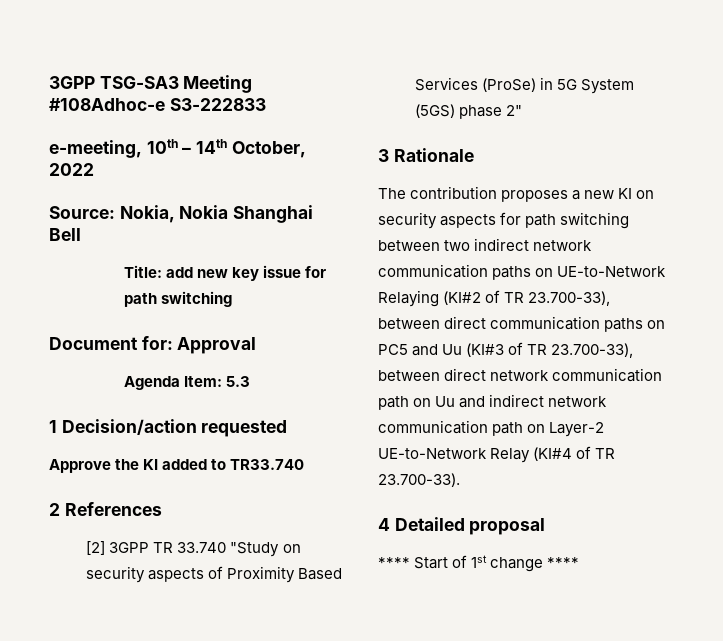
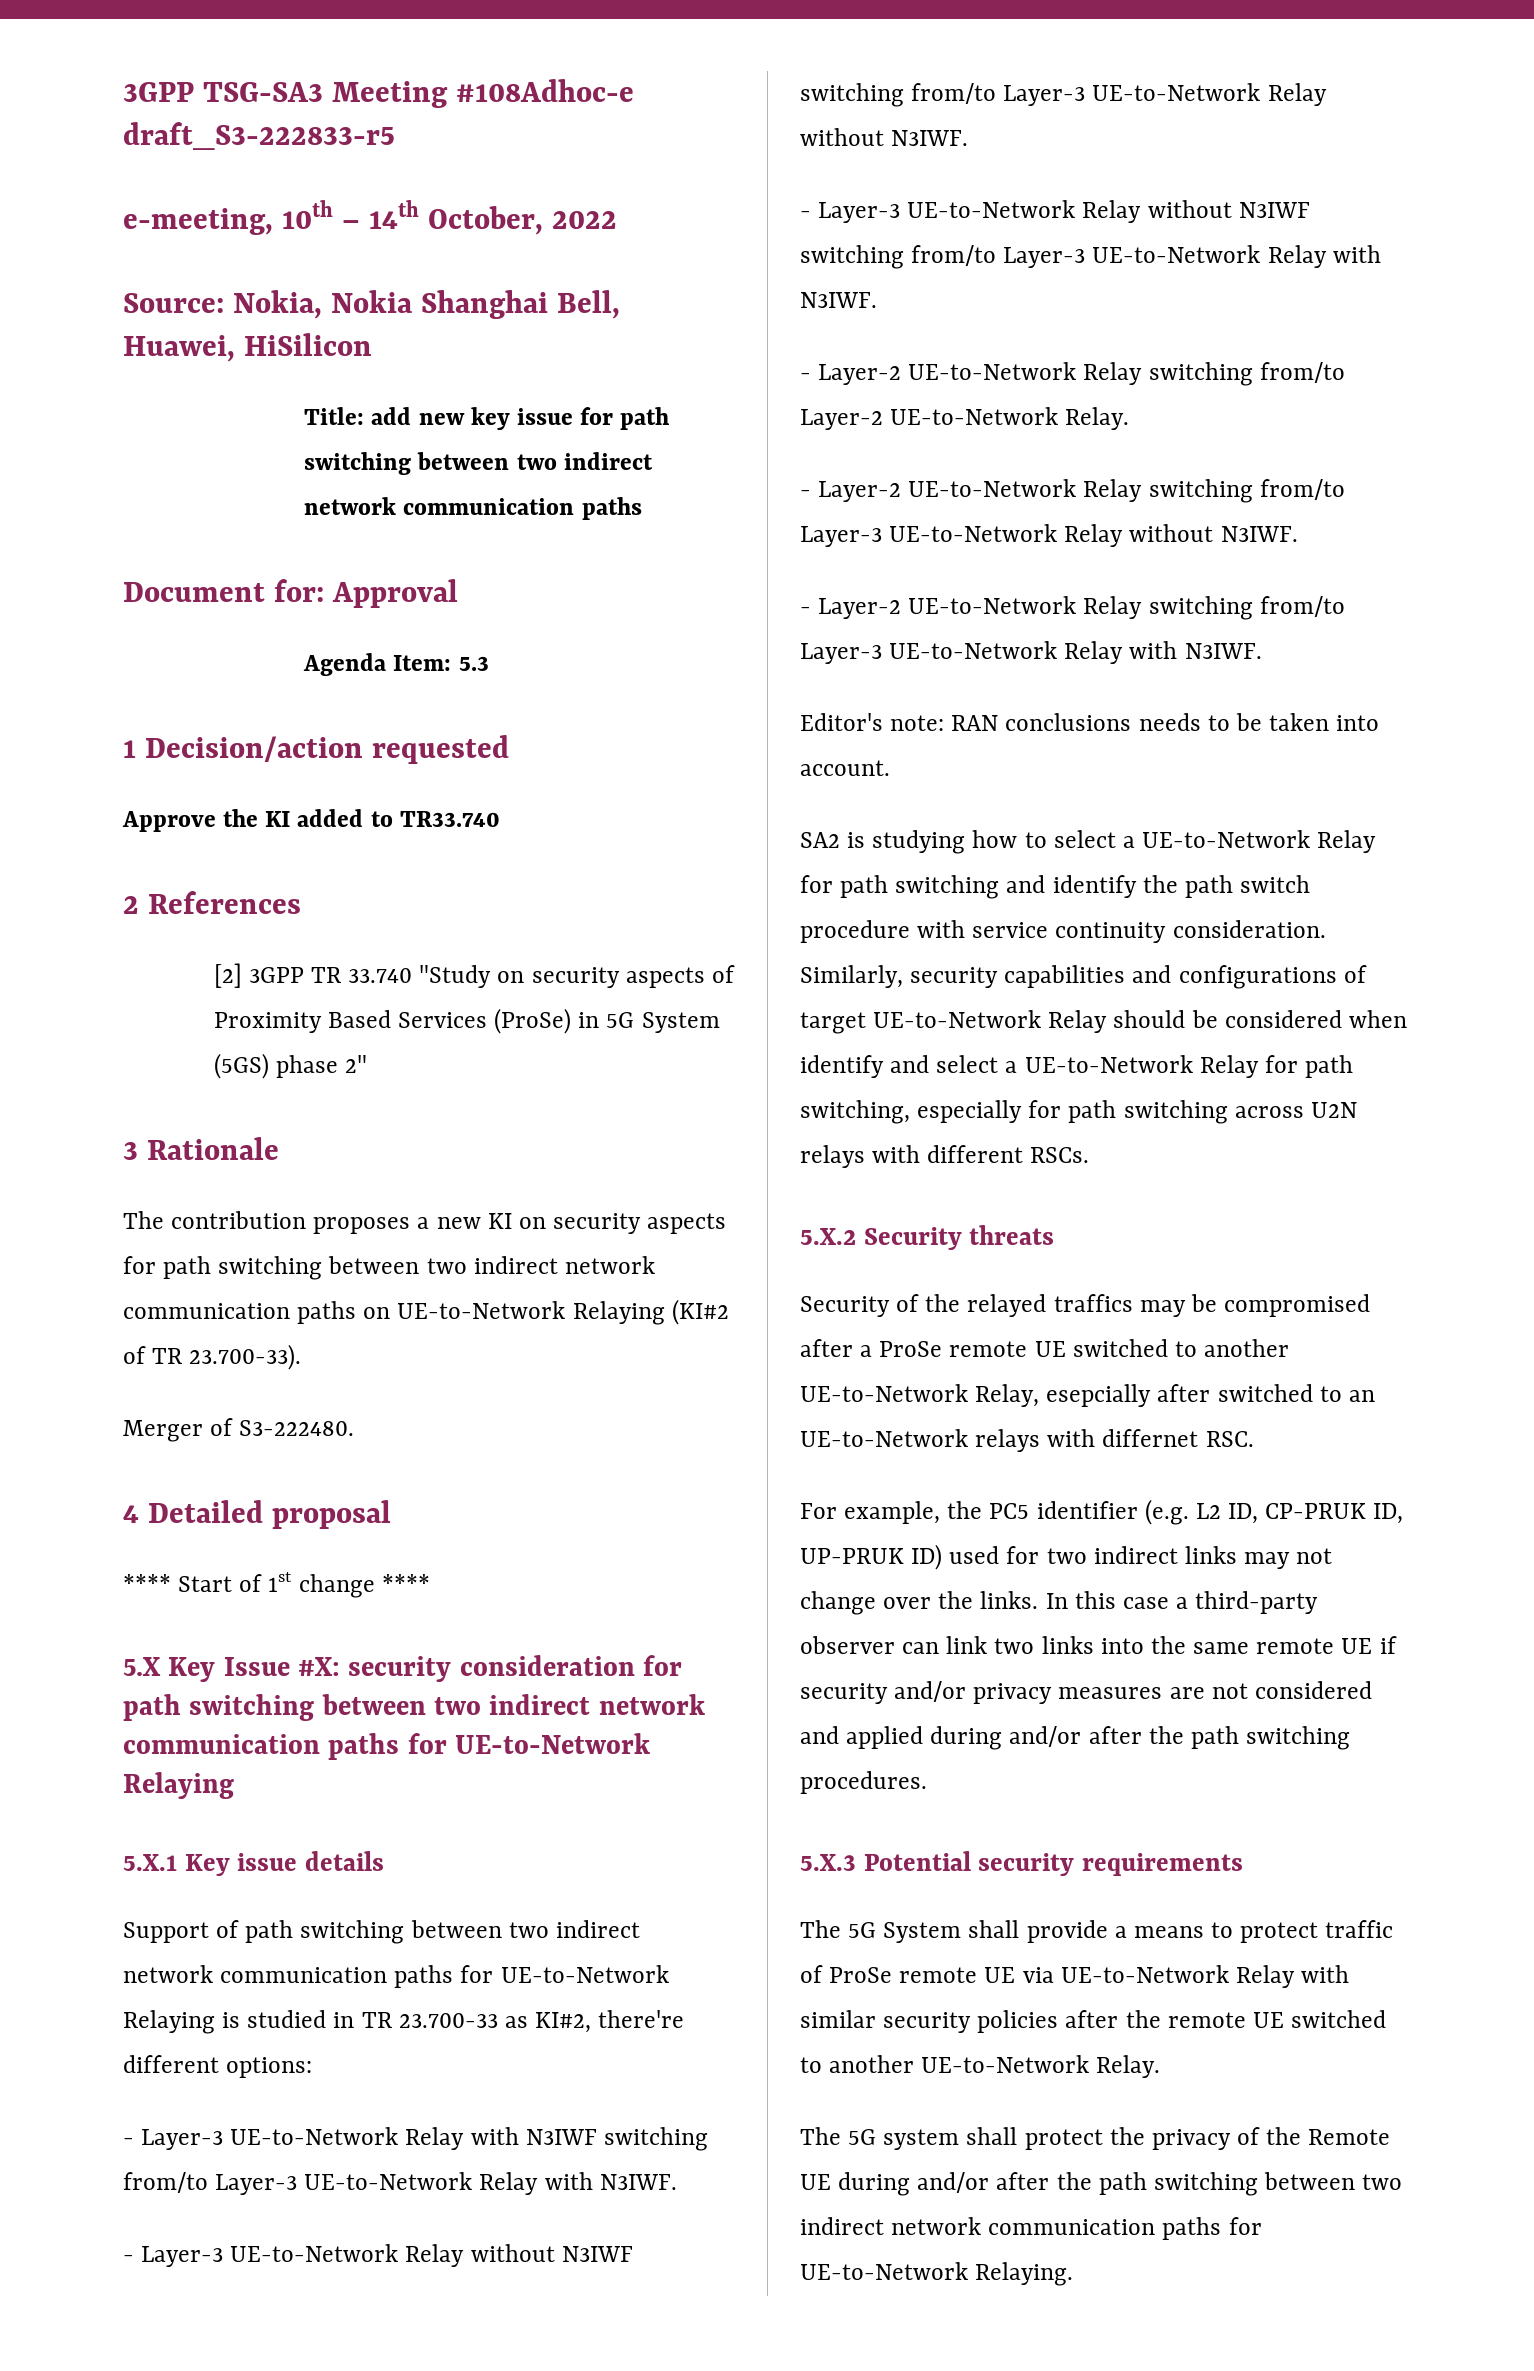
- 3GPP TSG-SA3 Meeting #108Adhoc-e S3-222833
+ 3GPP TSG-SA3 Meeting #108Adhoc-e draft_S3-222833-r5
- Source: Nokia, Nokia Shanghai Bell
+ Source: Nokia, Nokia Shanghai Bell, Huawei, HiSilicon
- Title: add new key issue for path switching
+ Title: add new key issue for path switching between two indirect network communication paths
- The contribution proposes a new KI on security aspects for path switching between two indirect network communication paths on UE-to-Network Relaying (KI#2 of TR 23.700-33), between direct communication paths on PC5 and Uu (KI#3 of TR 23.700-33), between direct network communication path on Uu and indirect network communication path on Layer-2 UE-to-Network Relay (KI#4 of TR 23.700-33).
+ The contribution proposes a new KI on security aspects for path switching between two indirect network communication paths on UE-to-Network Relaying (KI#2 of TR 23.700-33).
+ Merger of S3-222480.
+ 5.X Key Issue #X: security consideration for path switching between two indirect network communication paths for UE-to-Network Relaying
+ 5.X.1 Key issue details
+ Support of path switching between two indirect network communication paths for UE-to-Network Relaying is studied in TR 23.700-33 as KI#2, there're different options:
+ - Layer-3 UE-to-Network Relay with N3IWF switching from/to Layer-3 UE-to-Network Relay with N3IWF.
+ - Layer-3 UE-to-Network Relay without N3IWF switching from/to Layer-3 UE-to-Network Relay without N3IWF.
+ - Layer-3 UE-to-Network Relay without N3IWF switching from/to Layer-3 UE-to-Network Relay with N3IWF.
+ - Layer-2 UE-to-Network Relay switching from/to Layer-2 UE-to-Network Relay.
+ - Layer-2 UE-to-Network Relay switching from/to Layer-3 UE-to-Network Relay without N3IWF.
+ - Layer-2 UE-to-Network Relay switching from/to Layer-3 UE-to-Network Relay with N3IWF.
+ Editor's note: RAN conclusions needs to be taken into account.
+ SA2 is studying how to select a UE-to-Network Relay for path switching and identify the path switch procedure with service continuity consideration. Similarly, security capabilities and configurations of target UE-to-Network Relay should be considered when identify and select a UE-to-Network Relay for path switching, especially for path switching across U2N relays with different RSCs.
+ 5.X.2 Security threats
+ Security of the relayed traffics may be compromised after a ProSe remote UE switched to another UE-to-Network Relay, esepcially after switched to an UE-to-Network relays with differnet RSC.
+ For example, the PC5 identifier (e.g. L2 ID, CP-PRUK ID, UP-PRUK ID) used for two indirect links may not change over the links. In this case a third-party observer can link two links into the same remote UE if security and/or privacy measures are not considered and applied during and/or after the path switching procedures.
+ 5.X.3 Potential security requirements
+ The 5G System shall provide a means to protect traffic of ProSe remote UE via UE-to-Network Relay with similar security policies after the remote UE switched to another UE-to-Network Relay.
+ The 5G system shall protect the privacy of the Remote UE during and/or after the path switching between two indirect network communication paths for UE-to-Network Relaying.

